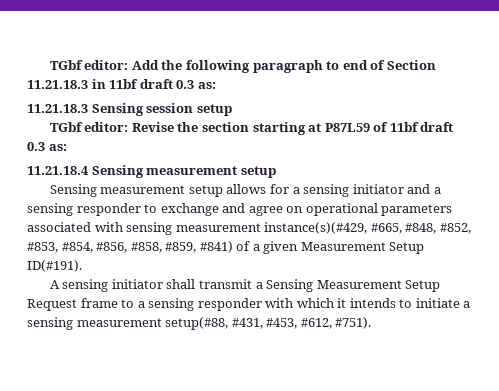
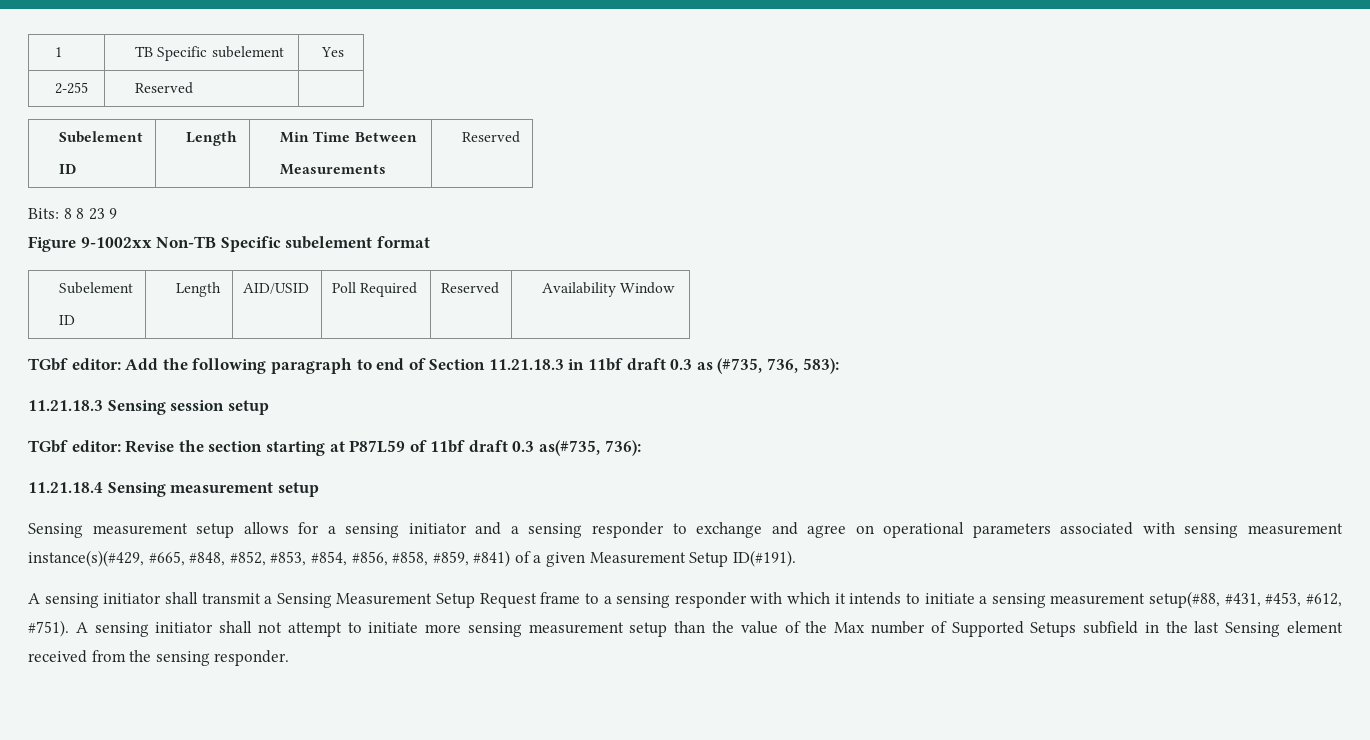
+ 1 | TB Specific subelement | Yes
+ 2-255 | Reserved |
+ Subelement
+ ID | Length | Min Time Between
+ Measurements | Reserved
+ Bits: 8 8 23 9
+ Figure 9-1002xx Non-TB Specific subelement format
+ Subelement
+ ID | Length | AID/USID | Poll Required | Reserved | Availability Window
- TGbf editor: Add the following paragraph to end of Section 11.21.18.3 in 11bf draft 0.3 as:
+ TGbf editor: Add the following paragraph to end of Section 11.21.18.3 in 11bf draft 0.3 as (#735, 736, 583):
- TGbf editor: Revise the section starting at P87L59 of 11bf draft 0.3 as:
+ TGbf editor: Revise the section starting at P87L59 of 11bf draft 0.3 as(#735, 736):
+ A sensing initiator shall not attempt to initiate more sensing measurement setup than the value of the Max number of Supported Setups subfield in the last Sensing element received from the sensing responder.

